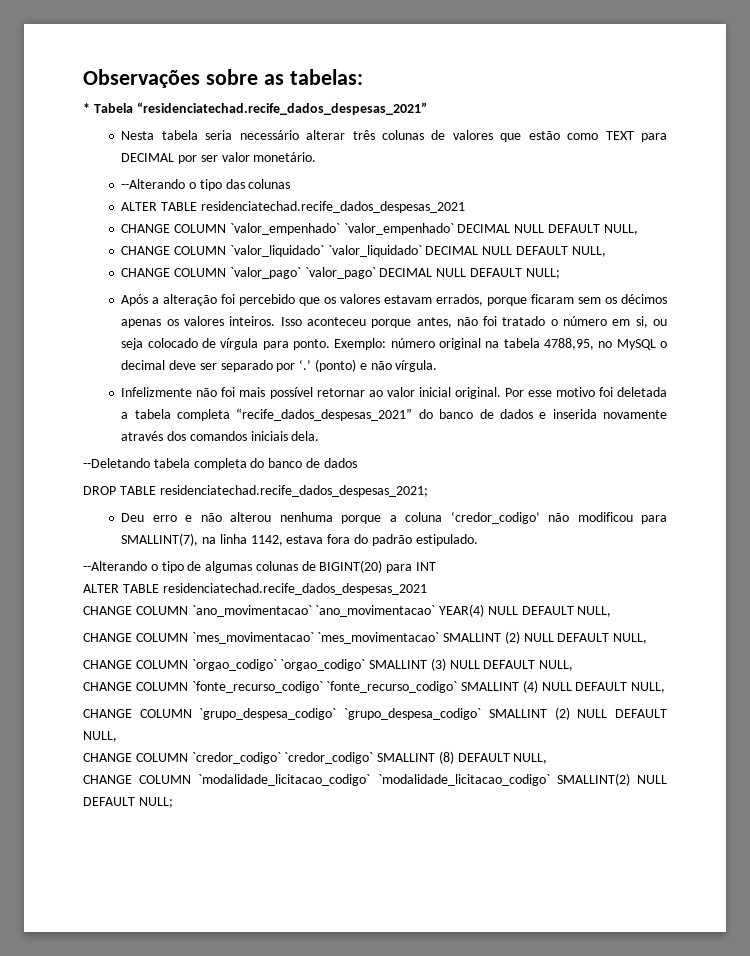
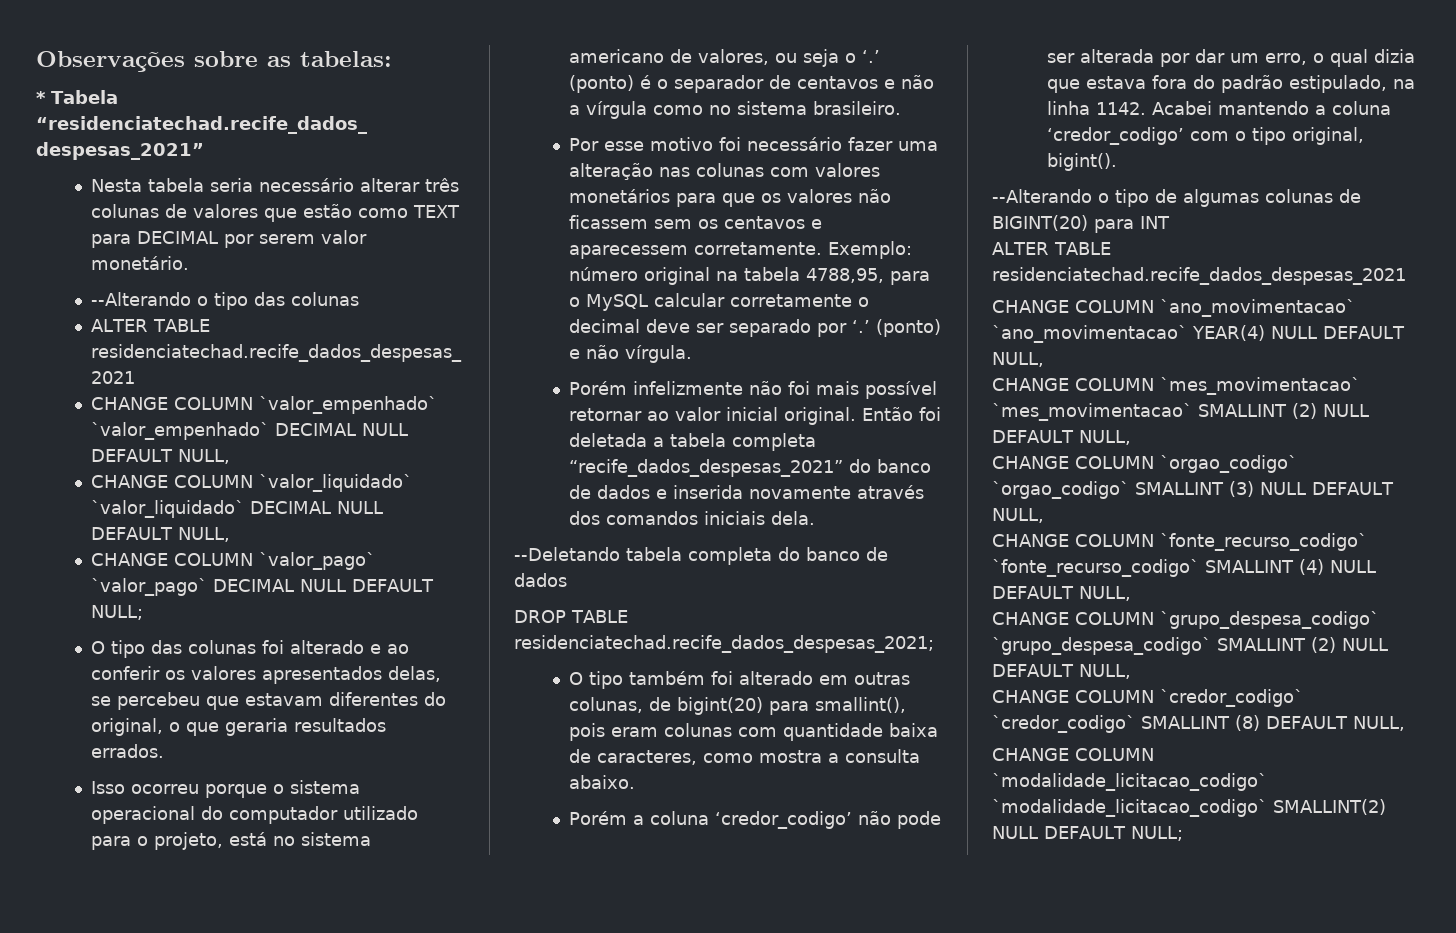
- Nesta tabela seria necessário alterar três colunas de valores que estão como TEXT para DECIMAL por ser valor monetário.
+ Nesta tabela seria necessário alterar três colunas de valores que estão como TEXT para DECIMAL por serem valor monetário.
- Após a alteração foi percebido que os valores estavam errados, porque ficaram sem os décimos apenas os valores inteiros. Isso aconteceu porque antes, não foi tratado o número em si, ou seja colocado de vírgula para ponto.
+ O tipo das colunas foi alterado e ao conferir os valores apresentados delas, se percebeu que estavam diferentes do original, o que geraria resultados errados.
+ Isso ocorreu porque o sistema operacional do computador utilizado para o projeto, está no sistema americano de valores, ou seja o ‘.’ (ponto) é o separador de centavos e não a vírgula como no sistema brasileiro.
+ Por esse motivo foi necessário fazer uma alteração nas colunas com valores monetários para que os valores não ficassem sem os centavos e aparecessem corretamente.
- Exemplo: número original na tabela 4788,95, no MySQL o decimal deve ser separado por ‘.’
+ Exemplo: número original na tabela 4788,95, para o MySQL calcular corretamente o decimal deve ser separado por ‘.’
- Infelizmente não foi mais possível retornar ao valor inicial original.
+ Porém infelizmente não foi mais possível retornar ao valor inicial original.
- Por esse motivo foi deletada a tabela completa “recife_dados_despesas_2021” do banco de dados e inserida novamente através dos comandos iniciais dela.
+ Então foi deletada a tabela completa “recife_dados_despesas_2021” do banco de dados e inserida novamente através dos comandos iniciais dela.
- Deu erro e não alterou nenhuma porque a coluna ‘credor_codigo’ não modificou para SMALLINT(7), na linha 1142, estava fora do padrão estipulado.
+ O tipo também foi alterado em outras colunas, de bigint(20) para smallint(), pois eram colunas com quantidade baixa de caracteres, como mostra a consulta abaixo.
+ Porém a coluna ‘credor_codigo’ não pode ser alterada por dar um erro, o qual dizia que estava fora do padrão estipulado, na linha 1142. Acabei mantendo a coluna ‘credor_codigo’ com o tipo original, bigint().

